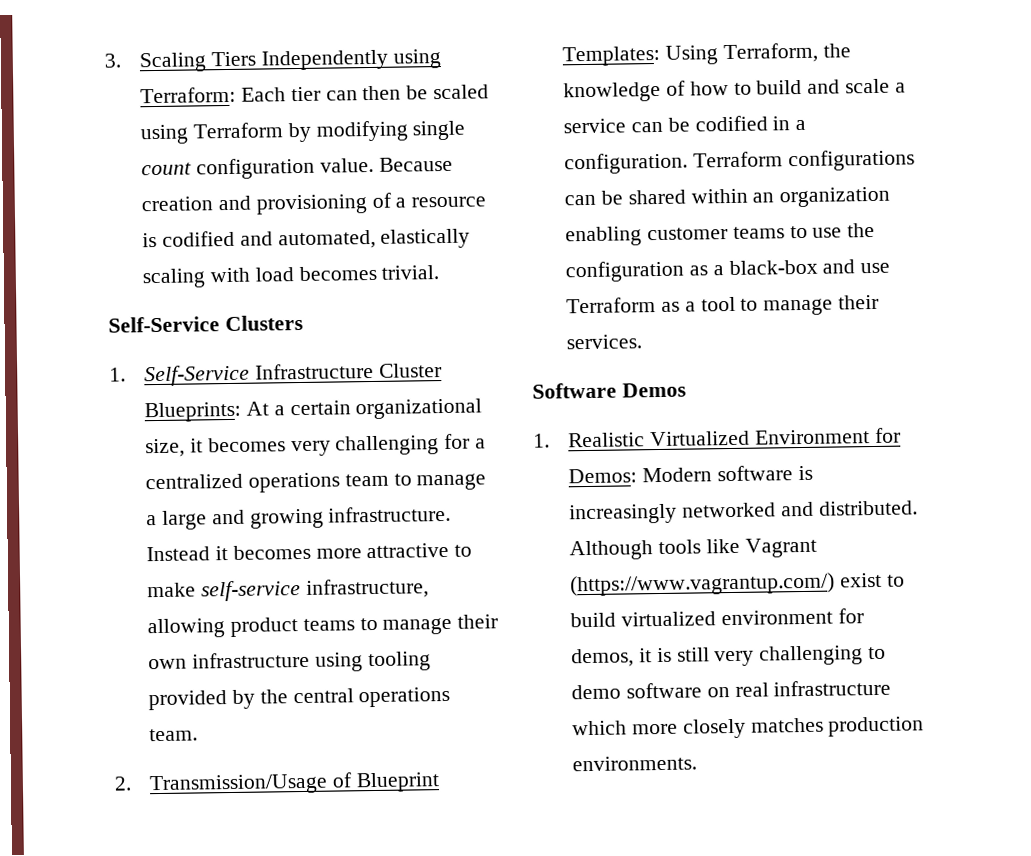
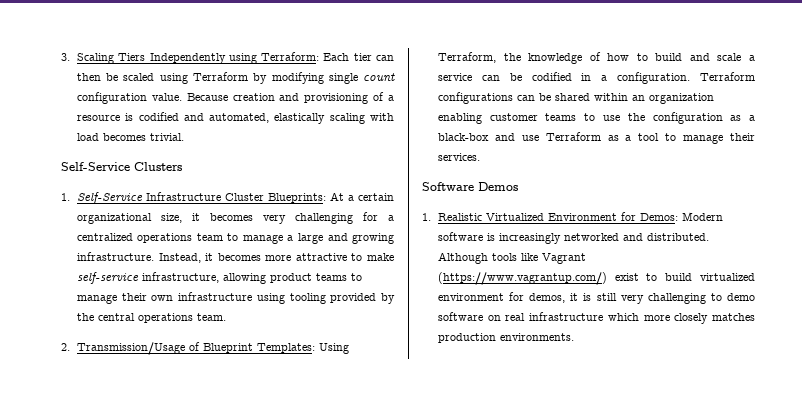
- Instead it becomes more attractive to make self-service infrastructure, allowing product teams to manage their own infrastructure using tooling provided by the central operations team.
+ Instead, it becomes more attractive to make self-service infrastructure, allowing product teams to manage their own infrastructure using tooling provided by the central operations team.

